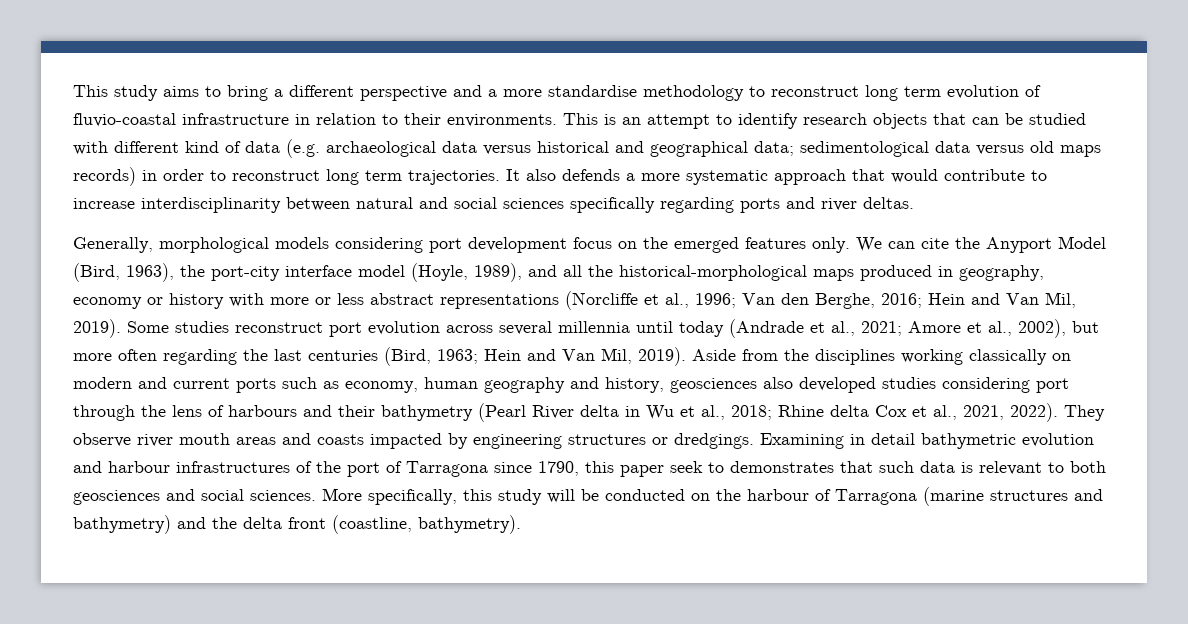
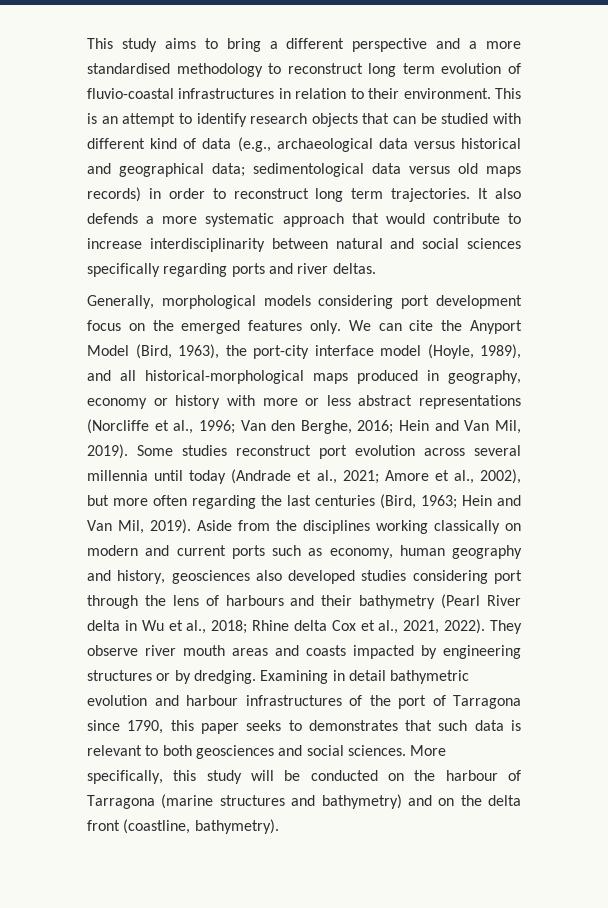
- This study aims to bring a different perspective and a more standardise methodology to reconstruct long term evolution of fluvio-coastal infrastructure in relation to their environments.
+ This study aims to bring a different perspective and a more standardised methodology to reconstruct long term evolution of fluvio-coastal infrastructures in relation to their environment.
- This is an attempt to identify research objects that can be studied with different kind of data (e.g. archaeological data versus historical and geographical data; sedimentological data versus old maps records) in order to reconstruct long term trajectories.
+ This is an attempt to identify research objects that can be studied with different kind of data (e.g., archaeological data versus historical and geographical data; sedimentological data versus old maps records) in order to reconstruct long term trajectories.
- We can cite the Anyport Model (Bird, 1963), the port-city interface model (Hoyle, 1989), and all the historical-morphological maps produced in geography, economy or history with more or less abstract representations (Norcliffe et al., 1996; Van den Berghe, 2016; Hein and Van Mil, 2019).
+ We can cite the Anyport Model (Bird, 1963), the port-city interface model (Hoyle, 1989), and all historical-morphological maps produced in geography, economy or history with more or less abstract representations (Norcliffe et al., 1996; Van den Berghe, 2016; Hein and Van Mil, 2019).
- They observe river mouth areas and coasts impacted by engineering structures or dredgings.
+ They observe river mouth areas and coasts impacted by engineering structures or by dredging.
- Examining in detail bathymetric evolution and harbour infrastructures of the port of Tarragona since 1790, this paper seek to demonstrates that such data is relevant to both geosciences and social sciences.
+ Examining in detail bathymetric evolution and harbour infrastructures of the port of Tarragona since 1790, this paper seeks to demonstrates that such data is relevant to both geosciences and social sciences.
- More specifically, this study will be conducted on the harbour of Tarragona (marine structures and bathymetry) and the delta front (coastline, bathymetry).
+ More specifically, this study will be conducted on the harbour of Tarragona (marine structures and bathymetry) and on the delta front (coastline, bathymetry).

